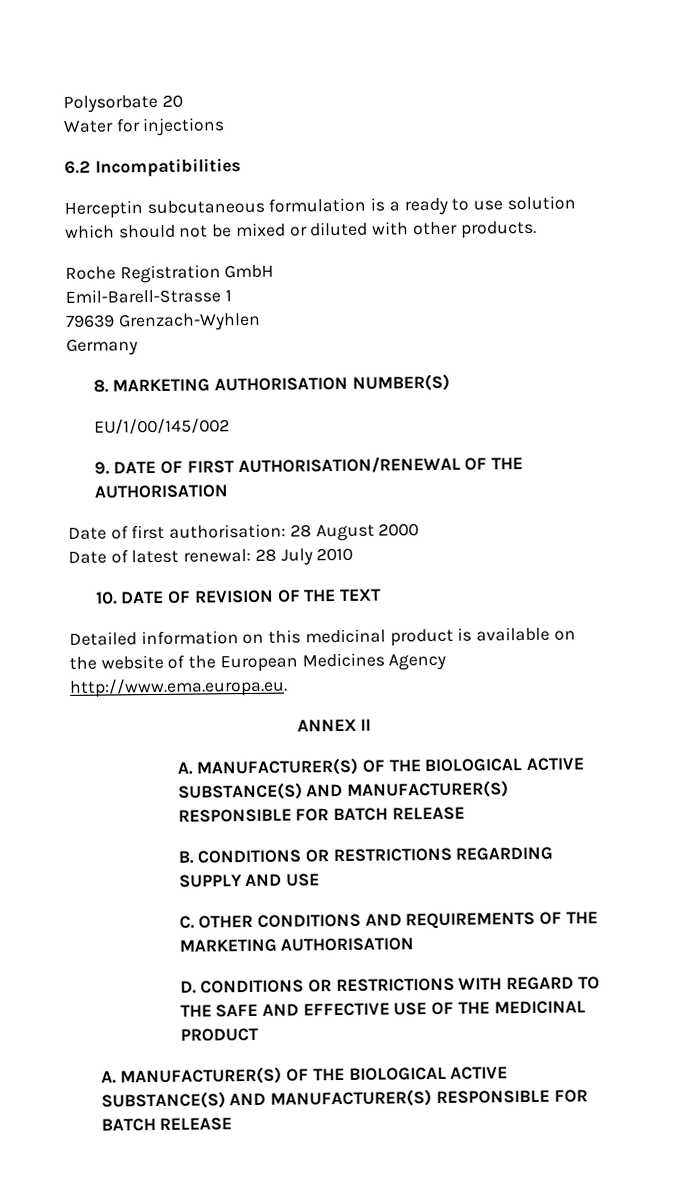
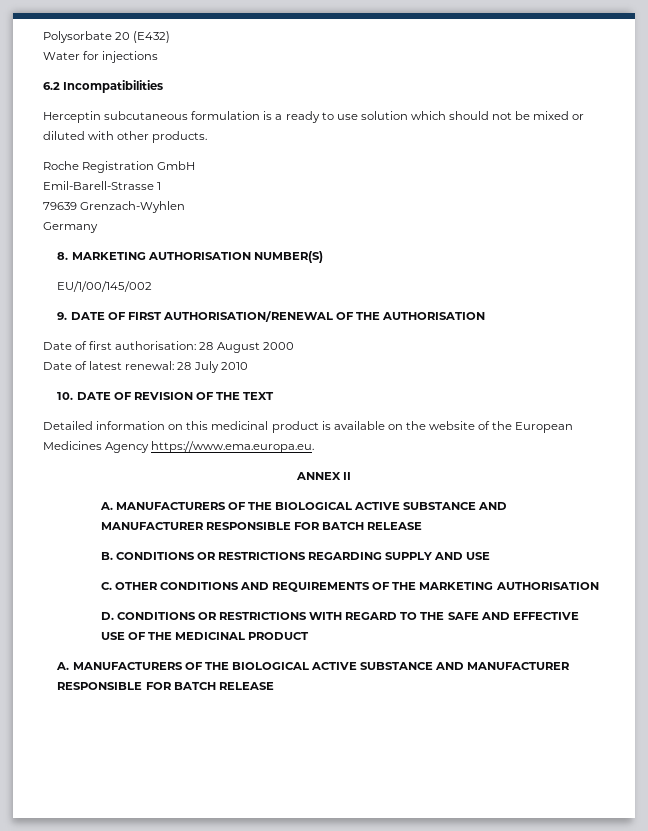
- Polysorbate 20
+ Polysorbate 20 (E432)
- Detailed information on this medicinal product is available on the website of the European Medicines Agency http://www.ema.europa.eu.
+ Detailed information on this medicinal product is available on the website of the European Medicines Agency https://www.ema.europa.eu.
  ANNEX II
- A. MANUFACTURER(S) OF THE BIOLOGICAL ACTIVE SUBSTANCE(S) AND MANUFACTURER(S) RESPONSIBLE FOR BATCH RELEASE
+ A. MANUFACTURERS OF THE BIOLOGICAL ACTIVE SUBSTANCE AND MANUFACTURER RESPONSIBLE FOR BATCH RELEASE
  D. CONDITIONS OR RESTRICTIONS WITH REGARD TO THE SAFE AND EFFECTIVE USE OF THE MEDICINAL PRODUCT
- A. MANUFACTURER(S) OF THE BIOLOGICAL ACTIVE SUBSTANCE(S) AND MANUFACTURER(S) RESPONSIBLE FOR BATCH RELEASE
+ A. MANUFACTURERS OF THE BIOLOGICAL ACTIVE SUBSTANCE AND MANUFACTURER RESPONSIBLE FOR BATCH RELEASE

